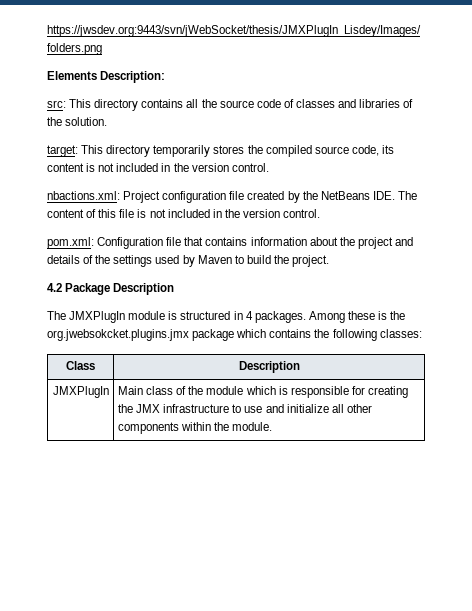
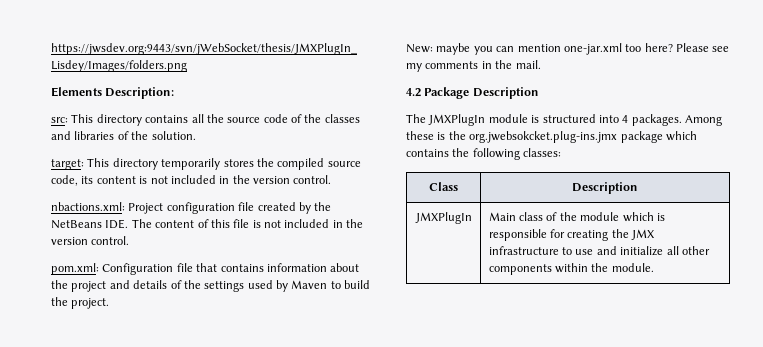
- src: This directory contains all the source code of classes and libraries of the solution.
+ src: This directory contains all the source code of the classes and libraries of the solution.
+ New: maybe you can mention one-jar.xml too here? Please see my comments in the mail.
- The JMXPlugIn module is structured in 4 packages.
+ The JMXPlugIn module is structured into 4 packages.
- Among these is the org.jwebsokcket.plugins.jmx package which contains the following classes:
+ Among these is the org.jwebsokcket.plug-ins.jmx package which contains the following classes:

